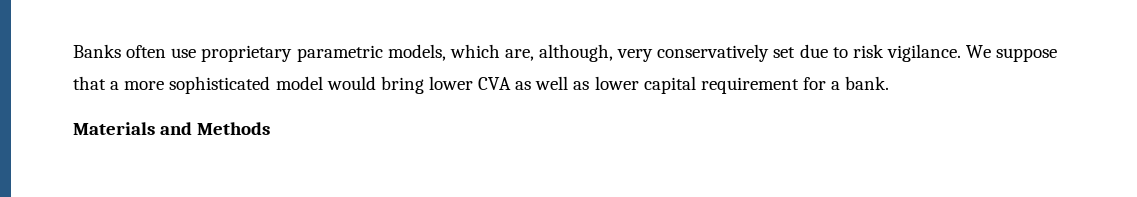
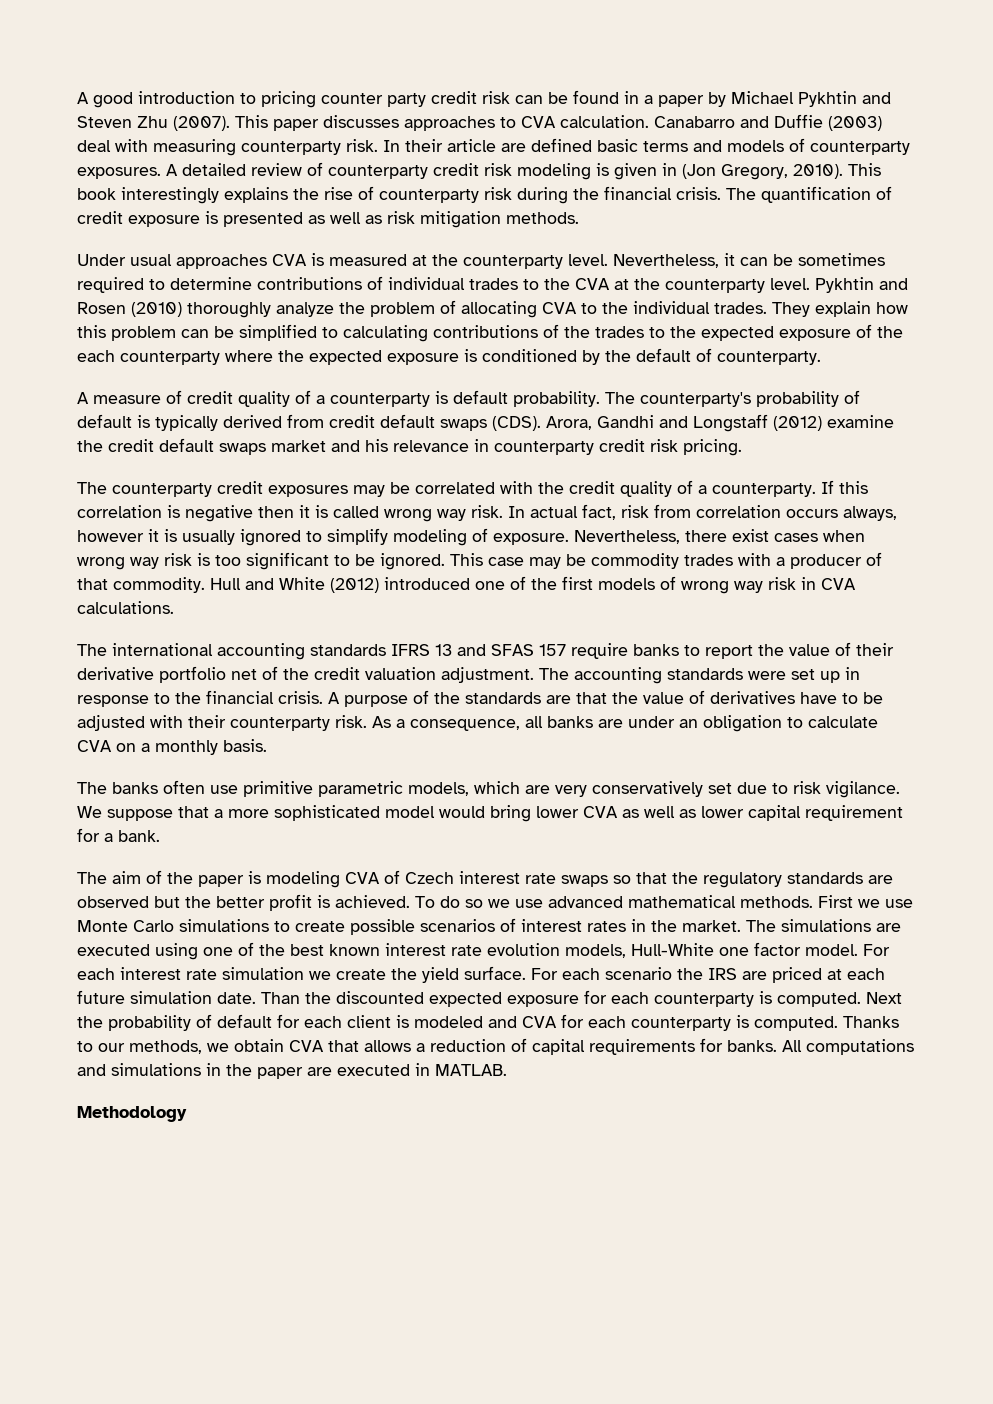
- Banks often use proprietary parametric models, which are, although, very conservatively set due to risk vigilance.
+ A good introduction to pricing counter party credit risk can be found in a paper by Michael Pykhtin and Steven Zhu (2007). This paper discusses approaches to CVA calculation. Canabarro and Duffie (2003) deal with measuring counterparty risk. In their article are defined basic terms and models of counterparty exposures. A detailed review of counterparty credit risk modeling is given in (Jon Gregory, 2010). This book interestingly explains the rise of counterparty risk during the financial crisis. The quantification of credit exposure is presented as well as risk mitigation methods.
+ Under usual approaches CVA is measured at the counterparty level. Nevertheless, it can be sometimes required to determine contributions of individual trades to the CVA at the counterparty level. Pykhtin and Rosen (2010) thoroughly analyze the problem of allocating CVA to the individual trades. They explain how this problem can be simplified to calculating contributions of the trades to the expected exposure of the each counterparty where the expected exposure is conditioned by the default of counterparty.
+ A measure of credit quality of a counterparty is default probability. The counterparty's probability of default is typically derived from credit default swaps (CDS). Arora, Gandhi and Longstaff (2012) examine the credit default swaps market and his relevance in counterparty credit risk pricing.
+ The counterparty credit exposures may be correlated with the credit quality of a counterparty. If this correlation is negative then it is called wrong way risk. In actual fact, risk from correlation occurs always, however it is usually ignored to simplify modeling of exposure. Nevertheless, there exist cases when wrong way risk is too significant to be ignored. This case may be commodity trades with a producer of that commodity. Hull and White (2012) introduced one of the first models of wrong way risk in CVA calculations.
+ The international accounting standards IFRS 13 and SFAS 157 require banks to report the value of their derivative portfolio net of the credit valuation adjustment. The accounting standards were set up in response to the financial crisis. A purpose of the standards are that the value of derivatives have to be adjusted with their counterparty risk. As a consequence, all banks are under an obligation to calculate CVA on a monthly basis.
+ The banks often use primitive parametric models, which are very conservatively set due to risk vigilance.
- Materials and Methods
+ The aim of the paper is modeling CVA of Czech interest rate swaps so that the regulatory standards are observed but the better profit is achieved. To do so we use advanced mathematical methods. First we use Monte Carlo simulations to create possible scenarios of interest rates in the market. The simulations are executed using one of the best known interest rate evolution models, Hull-White one factor model. For each interest rate simulation we create the yield surface. For each scenario the IRS are priced at each future simulation date. Than the discounted expected exposure for each counterparty is computed. Next the probability of default for each client is modeled and CVA for each counterparty is computed. Thanks to our methods, we obtain CVA that allows a reduction of capital requirements for banks. All computations and simulations in the paper are executed in MATLAB.
+ Methodology

